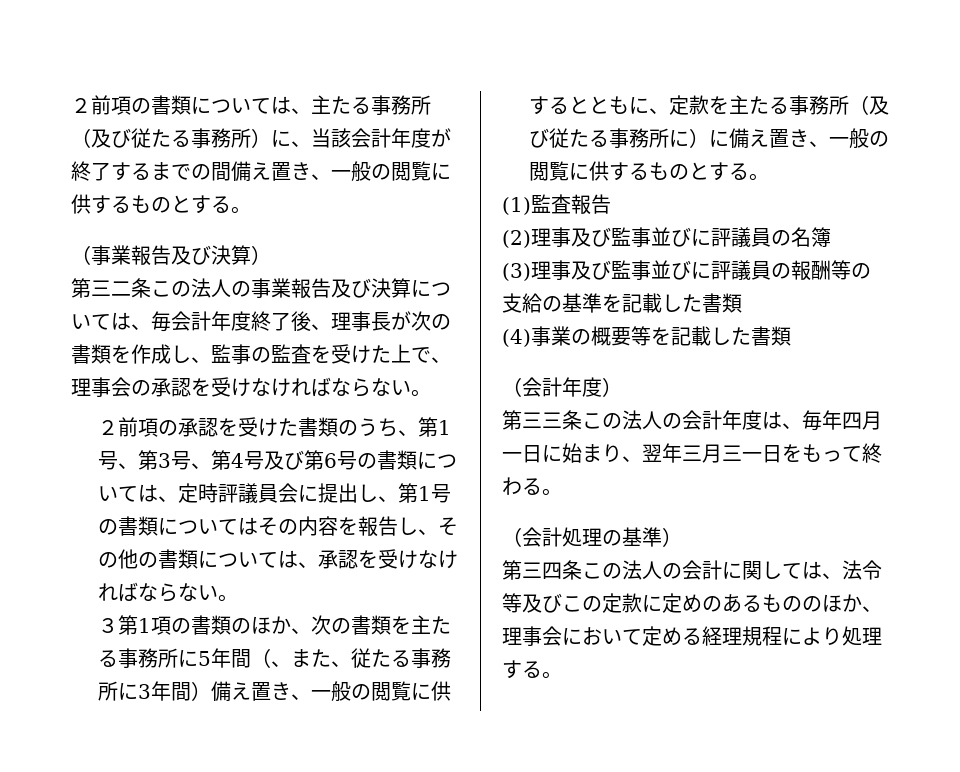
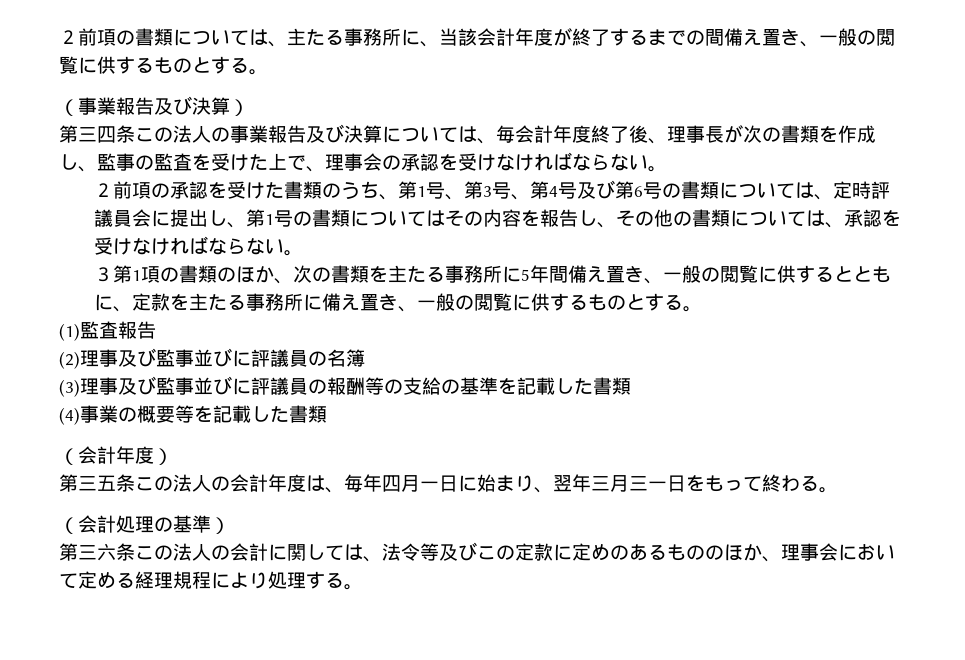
- ２前項の書類については、主たる事務所（及び従たる事務所）に、当該会計年度が終了するまでの間備え置き、一般の閲覧に供するものとする。
+ ２前項の書類については、主たる事務所に、当該会計年度が終了するまでの間備え置き、一般の閲覧に供するものとする。
- 第三二条この法人の事業報告及び決算については、毎会計年度終了後、理事長が次の書類を作成し、監事の監査を受けた上で、理事会の承認を受けなければならない。
+ 第三四条この法人の事業報告及び決算については、毎会計年度終了後、理事長が次の書類を作成し、監事の監査を受けた上で、理事会の承認を受けなければならない。
- ３第1項の書類のほか、次の書類を主たる事務所に5年間（、また、従たる事務所に3年間）備え置き、一般の閲覧に供するとともに、定款を主たる事務所（及び従たる事務所に）に備え置き、一般の閲覧に供するものとする。
+ ３第1項の書類のほか、次の書類を主たる事務所に5年間備え置き、一般の閲覧に供するとともに、定款を主たる事務所に備え置き、一般の閲覧に供するものとする。
- 第三三条この法人の会計年度は、毎年四月一日に始まり、翌年三月三一日をもって終わる。
+ 第三五条この法人の会計年度は、毎年四月一日に始まり、翌年三月三一日をもって終わる。
- 第三四条この法人の会計に関しては、法令等及びこの定款に定めのあるもののほか、理事会において定める経理規程により処理する。
+ 第三六条この法人の会計に関しては、法令等及びこの定款に定めのあるもののほか、理事会において定める経理規程により処理する。

